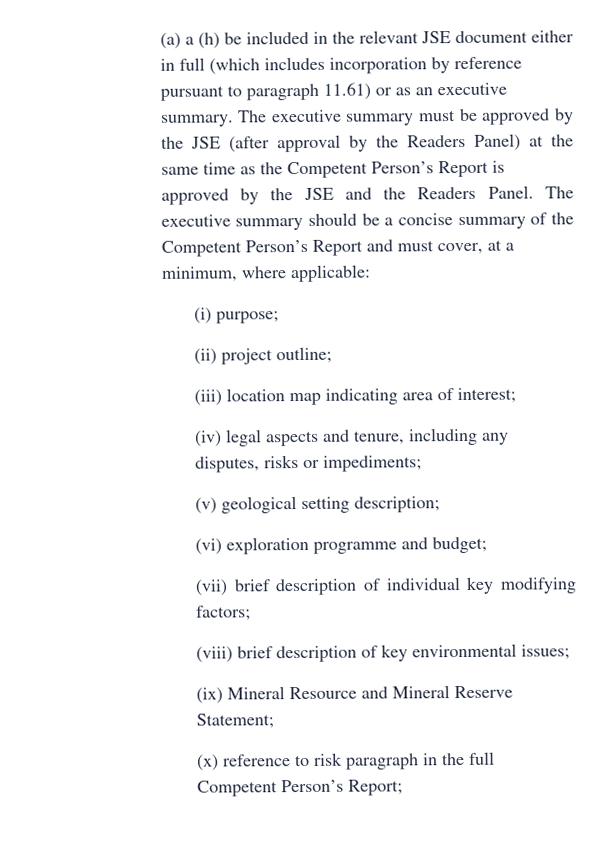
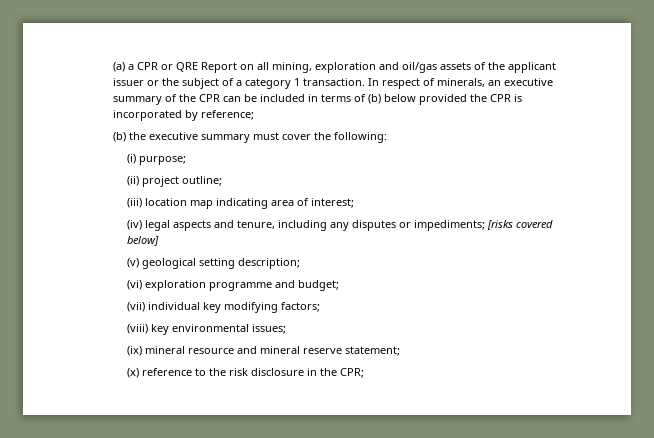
- (a) a (h) be included in the relevant JSE document either in full (which includes incorporation by reference pursuant to paragraph 11.61) or as an executive summary. The executive summary must be approved by the JSE (after approval by the Readers Panel) at the same time as the Competent Person’s Report is approved by the JSE and the Readers Panel. The executive summary should be a concise summary of the Competent Person’s Report and must cover, at a minimum, where applicable:
+ (a) a CPR or QRE Report on all mining, exploration and oil/gas assets of the applicant issuer or the subject of a category 1 transaction. In respect of minerals, an executive summary of the CPR can be included in terms of (b) below provided the CPR is incorporated by reference;
+ (b) the executive summary must cover the following:
- (iv) legal aspects and tenure, including any disputes, risks or impediments;
+ (iv) legal aspects and tenure, including any disputes or impediments; [risks covered below]
- (vii) brief description of individual key modifying factors;
+ (vii) individual key modifying factors;
- (viii) brief description of key environmental issues;
+ (viii) key environmental issues;
- (ix) Mineral Resource and Mineral Reserve Statement;
- (x) reference to risk paragraph in the full Competent Person’s Report;
+ (ix) mineral resource and mineral reserve statement;
+ (x) reference to the risk disclosure in the CPR;

